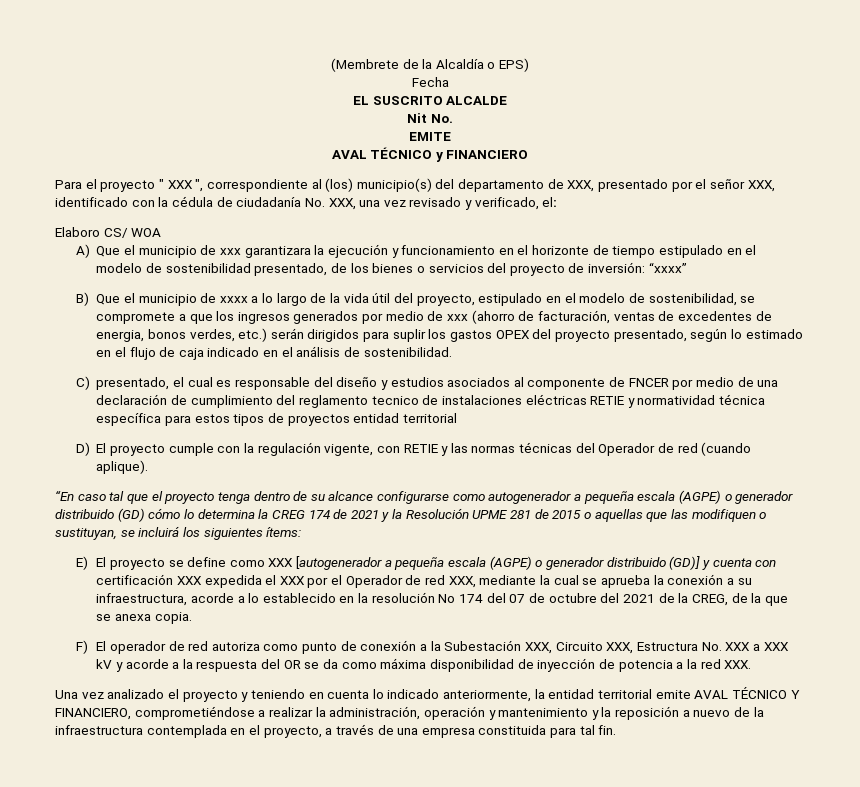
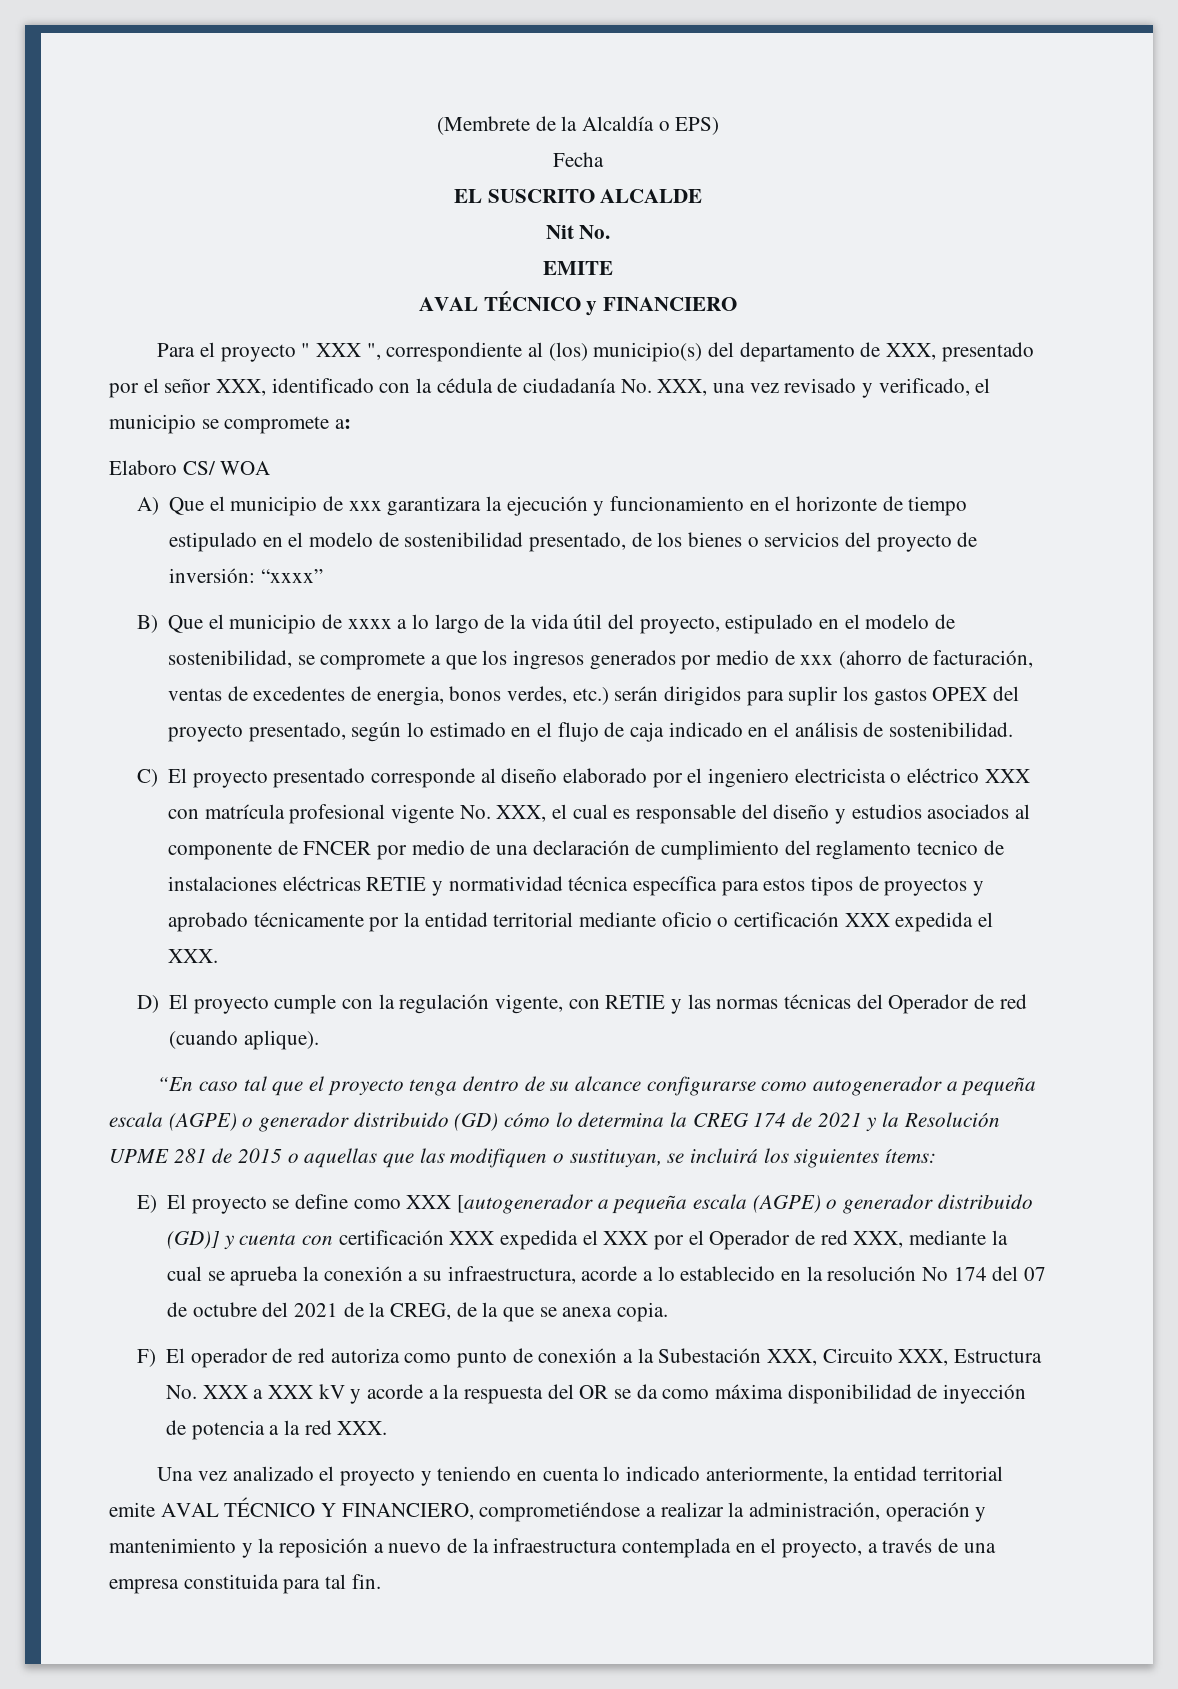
- Para el proyecto " XXX ", correspondiente al (los) municipio(s) del departamento de XXX, presentado por el señor XXX, identificado con la cédula de ciudadanía No. XXX, una vez revisado y verificado, el:
+ Para el proyecto " XXX ", correspondiente al (los) municipio(s) del departamento de XXX, presentado por el señor XXX, identificado con la cédula de ciudadanía No. XXX, una vez revisado y verificado, el municipio se compromete a:
- C) presentado, el cual es responsable del diseño y estudios asociados al componente de FNCER por medio de una declaración de cumplimiento del reglamento tecnico de instalaciones eléctricas RETIE y normatividad técnica específica para estos tipos de proyectos entidad territorial
+ C) El proyecto presentado corresponde al diseño elaborado por el ingeniero electricista o eléctrico XXX con matrícula profesional vigente No. XXX, el cual es responsable del diseño y estudios asociados al componente de FNCER por medio de una declaración de cumplimiento del reglamento tecnico de instalaciones eléctricas RETIE y normatividad técnica específica para estos tipos de proyectos y aprobado técnicamente por la entidad territorial mediante oficio o certificación XXX expedida el XXX.

